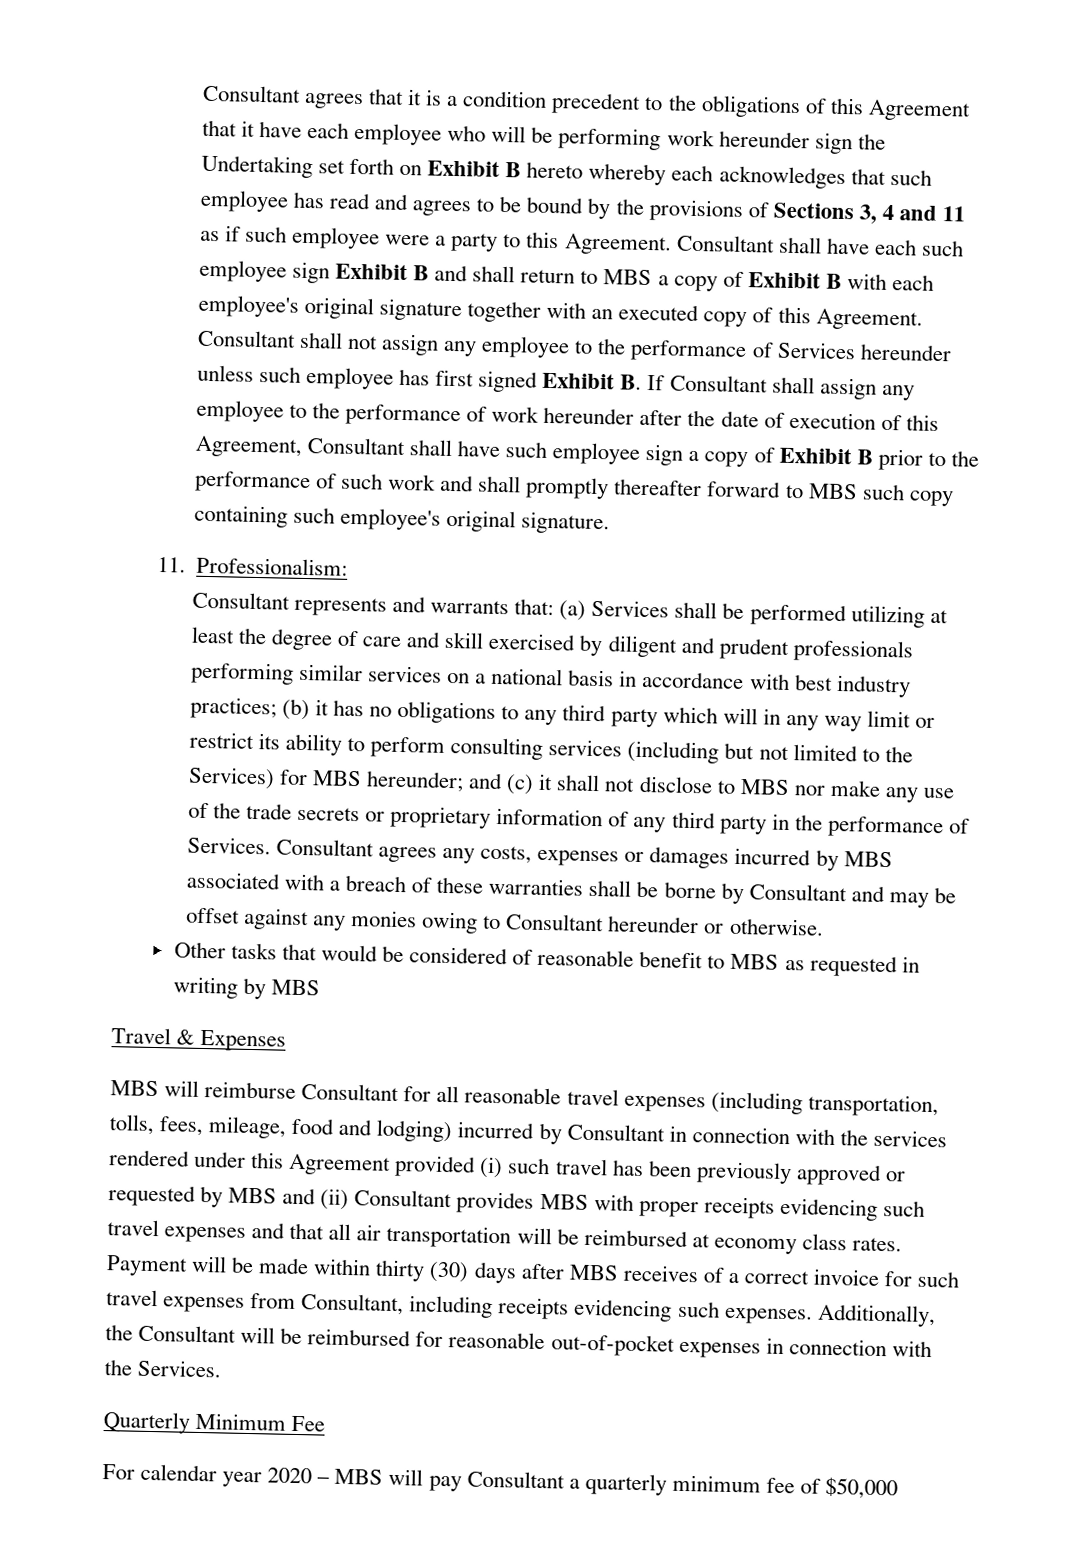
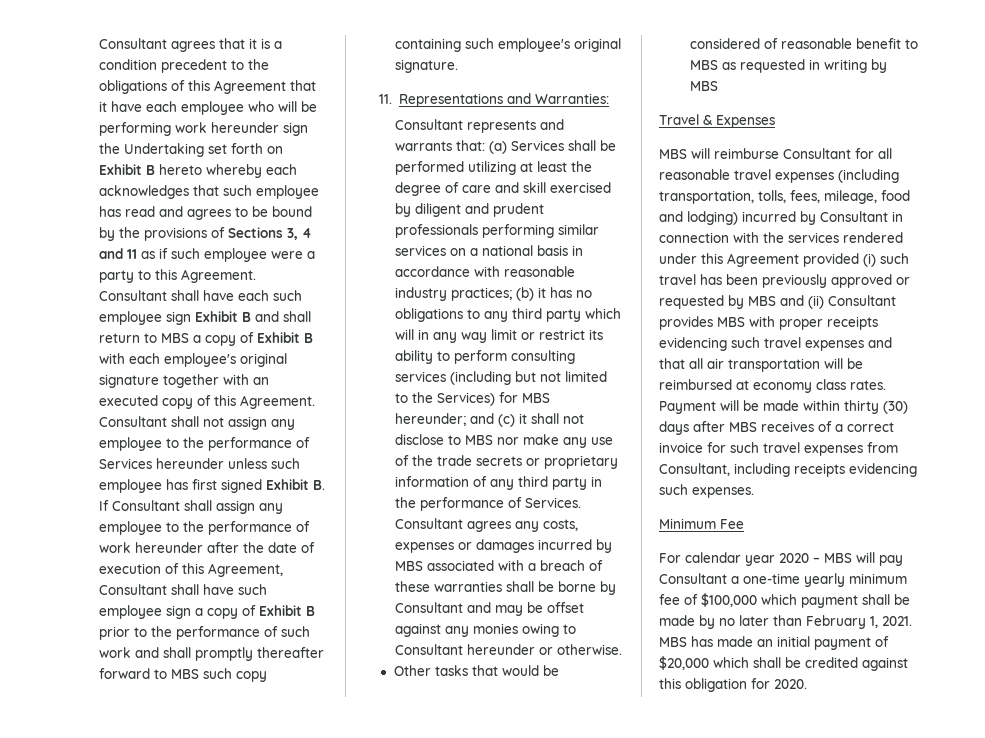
- 11. Professionalism:
+ 11. Representations and Warranties:
- (a) Services shall be performed utilizing at least the degree of care and skill exercised by diligent and prudent professionals performing similar services on a national basis in accordance with best industry practices;
+ (a) Services shall be performed utilizing at least the degree of care and skill exercised by diligent and prudent professionals performing similar services on a national basis in accordance with reasonable industry practices;
- Payment will be made within thirty (30) days after MBS receives of a correct invoice for such travel expenses from Consultant, including receipts evidencing such expenses. Additionally, the Consultant will be reimbursed for reasonable out-of-pocket expenses in connection with the Services.
- Quarterly Minimum Fee
+ Payment will be made within thirty (30) days after MBS receives of a correct invoice for such travel expenses from Consultant, including receipts evidencing such expenses.
+ Minimum Fee
- For calendar year 2020 – MBS will pay Consultant a quarterly minimum fee of $50,000
+ For calendar year 2020 – MBS will pay Consultant a one-time yearly minimum fee of $100,000 which payment shall be made by no later than February 1, 2021. MBS has made an initial payment of $20,000 which shall be credited against this obligation for 2020.

